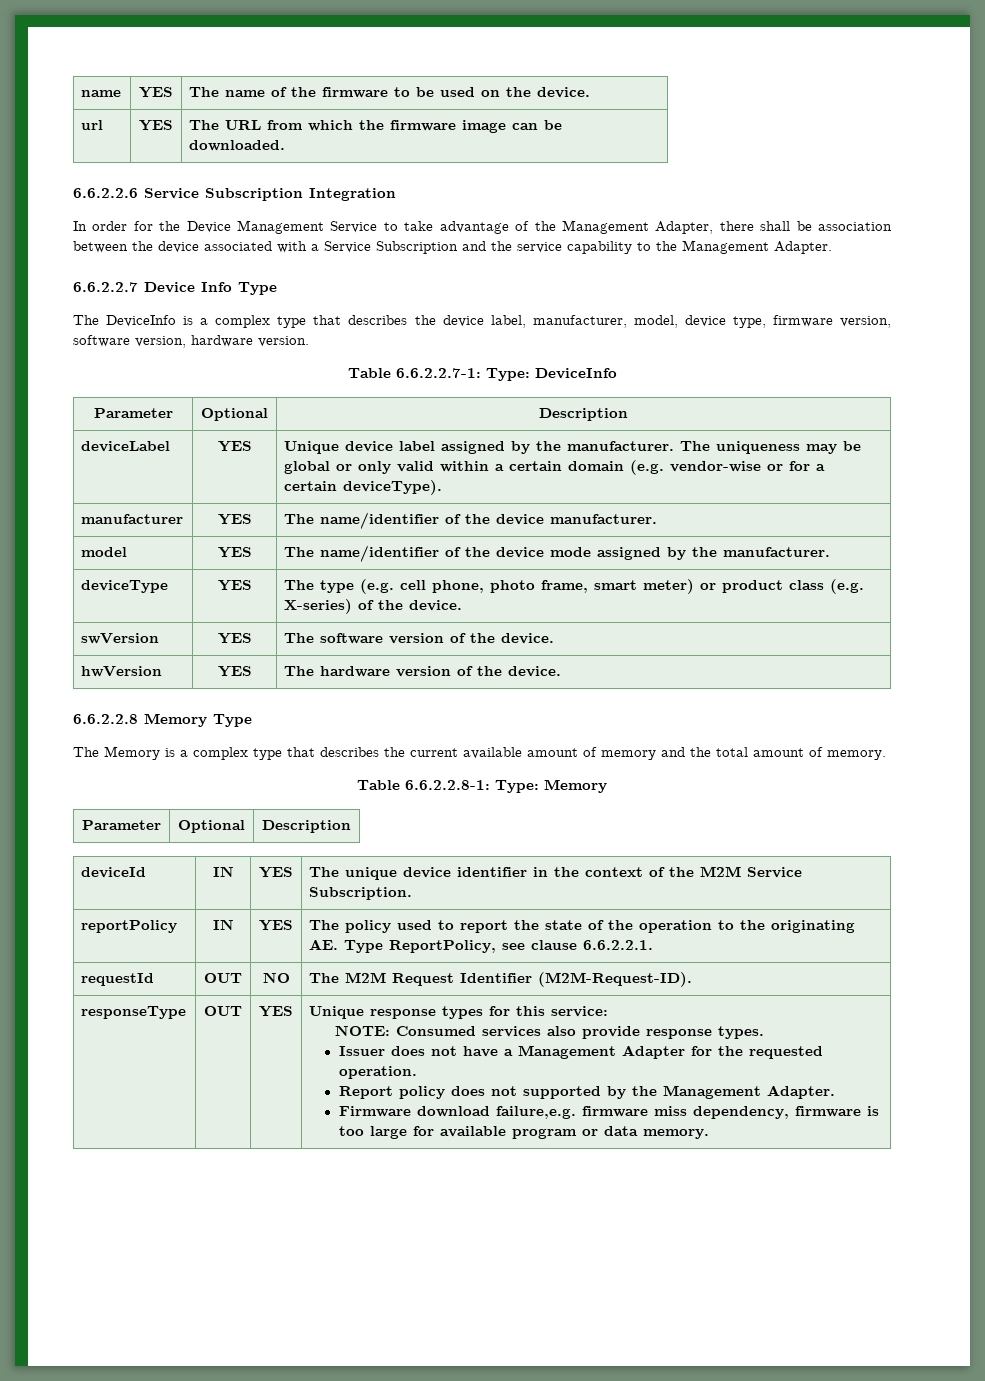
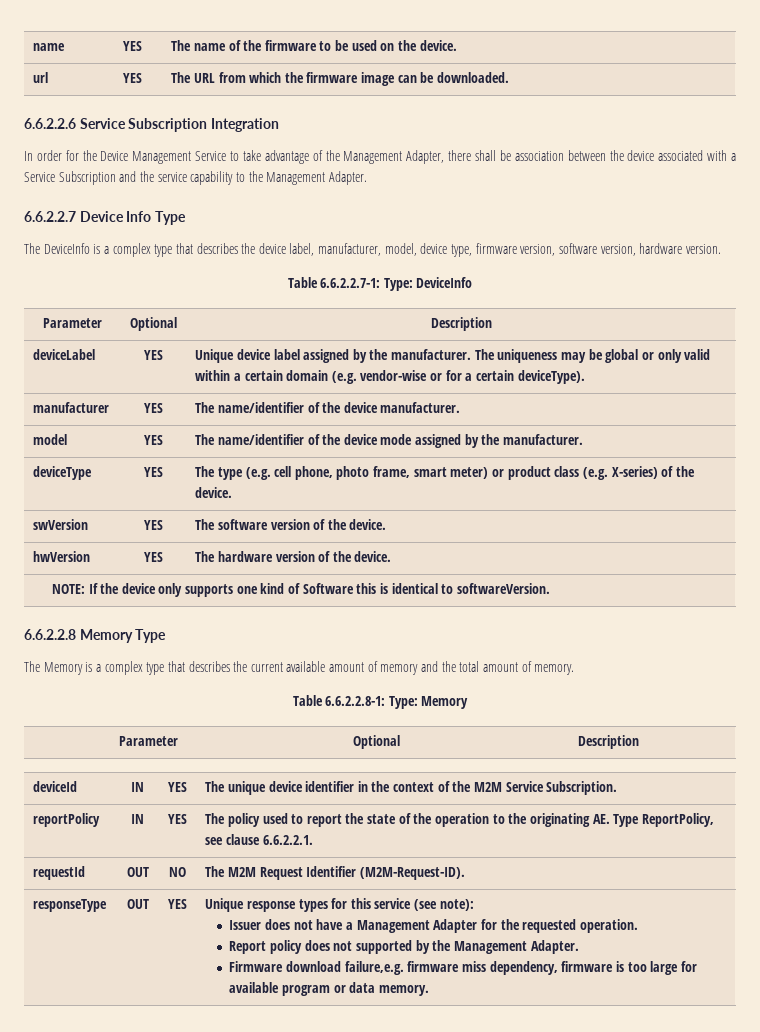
+ NOTE: If the device only supports one kind of Software this is identical to softwareVersion.
- Unique response types for this service:
- NOTE: Consumed services also provide response types.
+ Unique response types for this service (see note):

